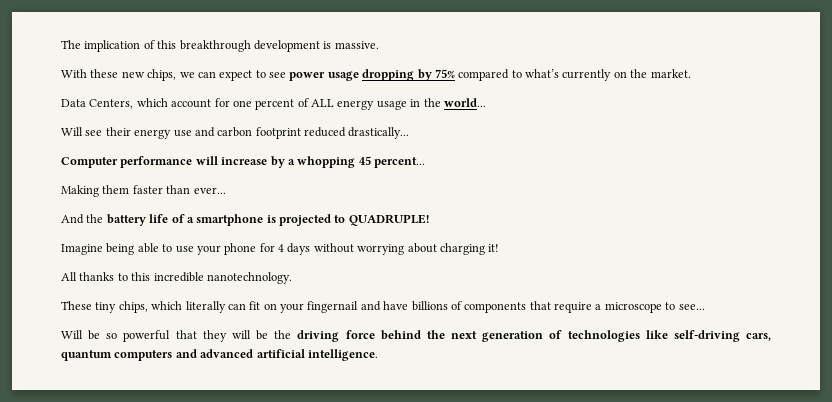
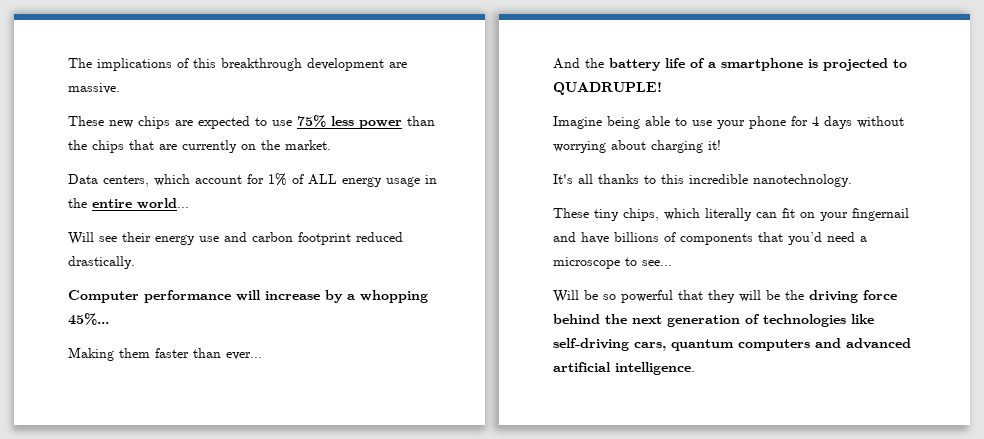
- The implication of this breakthrough development is massive.
+ The implications of this breakthrough development are massive.
- With these new chips, we can expect to see power usage dropping by 75% compared to what’s currently on the market.
+ These new chips are expected to use 75% less power than the chips that are currently on the market.
- Data Centers, which account for one percent of ALL energy usage in the world...
+ Data centers, which account for 1% of ALL energy usage in the entire world...
- Will see their energy use and carbon footprint reduced drastically...
+ Will see their energy use and carbon footprint reduced drastically.
- Computer performance will increase by a whopping 45 percent...
+ Computer performance will increase by a whopping 45%...
- All thanks to this incredible nanotechnology.
+ It's all thanks to this incredible nanotechnology.
- These tiny chips, which literally can fit on your fingernail and have billions of components that require a microscope to see...
+ These tiny chips, which literally can fit on your fingernail and have billions of components that you’d need a microscope to see...

